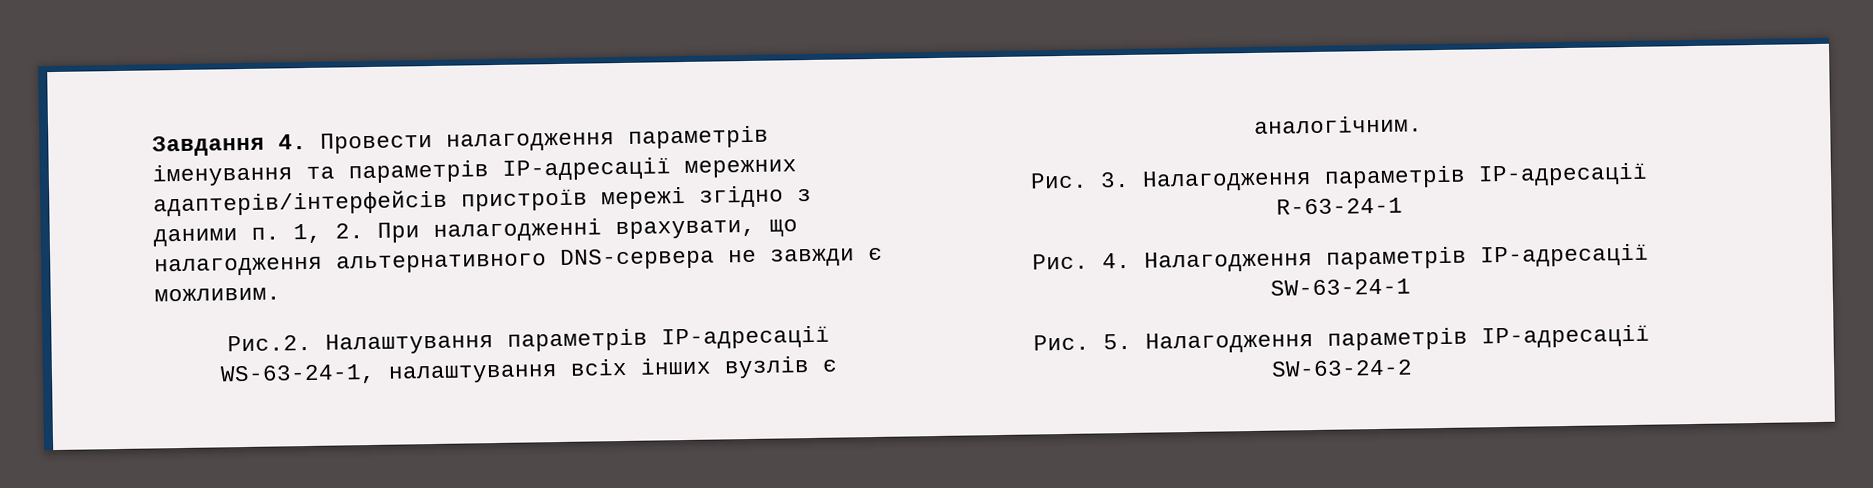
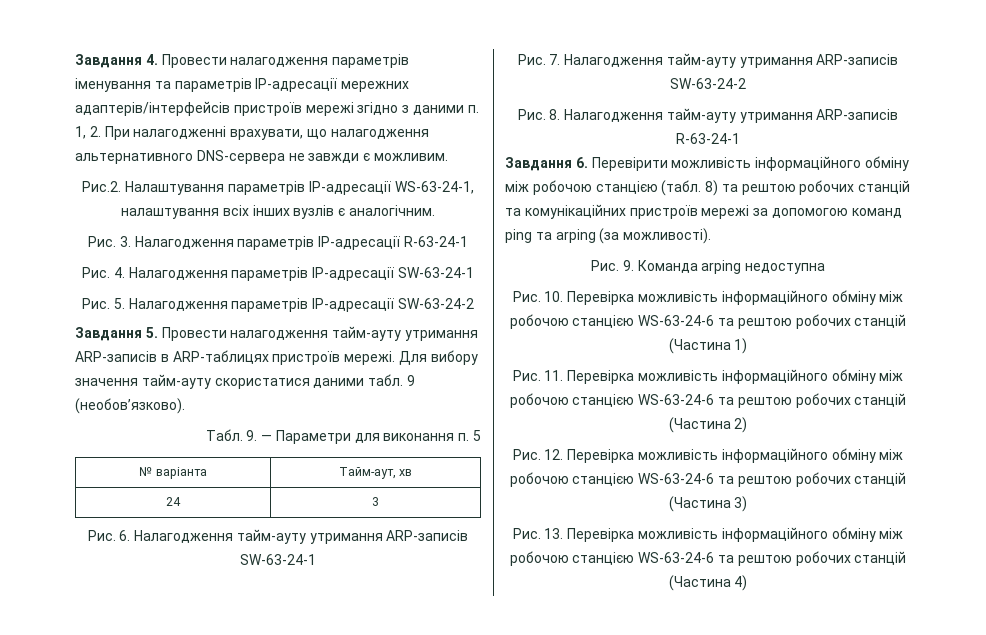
+ Завдання 5. Провести налагодження тайм-ауту утримання ARP-записів в ARP-таблицях пристроїв мережі. Для вибору значення тайм-ауту скористатися даними табл. 9 (необов’язково).
+ Табл. 9. — Параметри для виконання п. 5
+ № варіанта | Тайм-аут, хв
+ 24 | 3
+ Рис. 6. Налагодження тайм-ауту утримання ARP-записів SW-63-24-1
+ Рис. 7. Налагодження тайм-ауту утримання ARP-записів SW-63-24-2
+ Рис. 8. Налагодження тайм-ауту утримання ARP-записів R-63-24-1
+ Завдання 6. Перевірити можливість інформаційного обміну між робочою станцією (табл. 8) та рештою робочих станцій та комунікаційних пристроїв мережі за допомогою команд ping та arping (за можливості).
+ Рис. 9. Команда arping недоступна
+ Рис. 10. Перевірка можливість інформаційного обміну між робочою станцією WS-63-24-6 та рештою робочих станцій (Частина 1)
+ Рис. 11. Перевірка можливість інформаційного обміну між робочою станцією WS-63-24-6 та рештою робочих станцій (Частина 2)
+ Рис. 12. Перевірка можливість інформаційного обміну між робочою станцією WS-63-24-6 та рештою робочих станцій (Частина 3)
+ Рис. 13. Перевірка можливість інформаційного обміну між робочою станцією WS-63-24-6 та рештою робочих станцій (Частина 4)

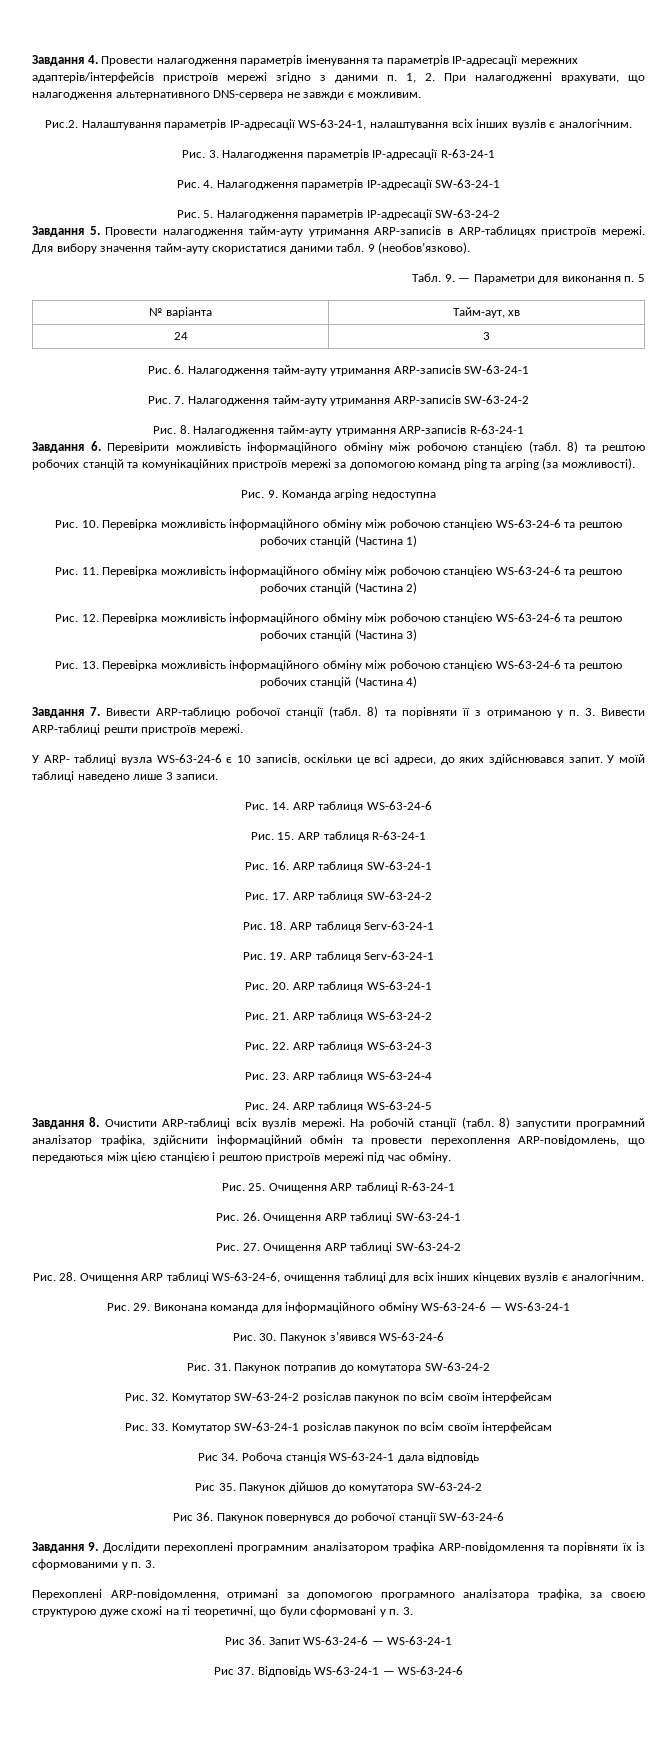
+ Завдання 7. Вивести ARP-таблицю робочої станції (табл. 8) та порівняти її з отриманою у п. 3. Вивести ARP-таблиці решти пристроїв мережі.
+ У ARP- таблиці вузла WS-63-24-6 є 10 записів, оскільки це всі адреси, до яких здійснювався запит. У моїй таблиці наведено лише 3 записи.
+ Рис. 14. ARP таблиця WS-63-24-6
+ Рис. 15. ARP таблиця R-63-24-1
+ Рис. 16. ARP таблиця SW-63-24-1
+ Рис. 17. ARP таблиця SW-63-24-2
+ Рис. 18. ARP таблиця Serv-63-24-1
+ Рис. 19. ARP таблиця Serv-63-24-1
+ Рис. 20. ARP таблиця WS-63-24-1
+ Рис. 21. ARP таблиця WS-63-24-2
+ Рис. 22. ARP таблиця WS-63-24-3
+ Рис. 23. ARP таблиця WS-63-24-4
+ Рис. 24. ARP таблиця WS-63-24-5
+ Завдання 8. Очистити ARP-таблиці всіх вузлів мережі. На робочій станції (табл. 8) запустити програмний аналізатор трафіка, здійснити інформаційний обмін та провести перехоплення ARP-повідомлень, що передаються між цією станцією і рештою пристроїв мережі під час обміну.
+ Рис. 25. Очищення ARP таблиці R-63-24-1
+ Рис. 26. Очищення ARP таблиці SW-63-24-1
+ Рис. 27. Очищення ARP таблиці SW-63-24-2
+ Рис. 28. Очищення ARP таблиці WS-63-24-6, очищення таблиці для всіх інших кінцевих вузлів є аналогічним.
+ Рис. 29. Виконана команда для інформаційного обміну WS-63-24-6 — WS-63-24-1
+ Рис. 30. Пакунок з’явився WS-63-24-6
+ Рис. 31. Пакунок потрапив до комутатора SW-63-24-2
+ Рис. 32. Комутатор SW-63-24-2 розіслав пакунок по всім своїм інтерфейсам
+ Рис. 33. Комутатор SW-63-24-1 розіслав пакунок по всім своїм інтерфейсам
+ Рис 34. Робоча станція WS-63-24-1 дала відповідь
+ Рис 35. Пакунок дійшов до комутатора SW-63-24-2
+ Рис 36. Пакунок повернувся до робочої станції SW-63-24-6
+ Завдання 9. Дослідити перехоплені програмним аналізатором трафіка ARP-повідомлення та порівняти їх із сформованими у п. 3.
+ Перехоплені ARP-повідомлення, отримані за допомогою програмного аналізатора трафіка, за своєю структурою дуже схожі на ті теоретичні, що були сформовані у п. 3.
+ Рис 36. Запит WS-63-24-6 — WS-63-24-1
+ Рис 37. Відповідь WS-63-24-1 — WS-63-24-6

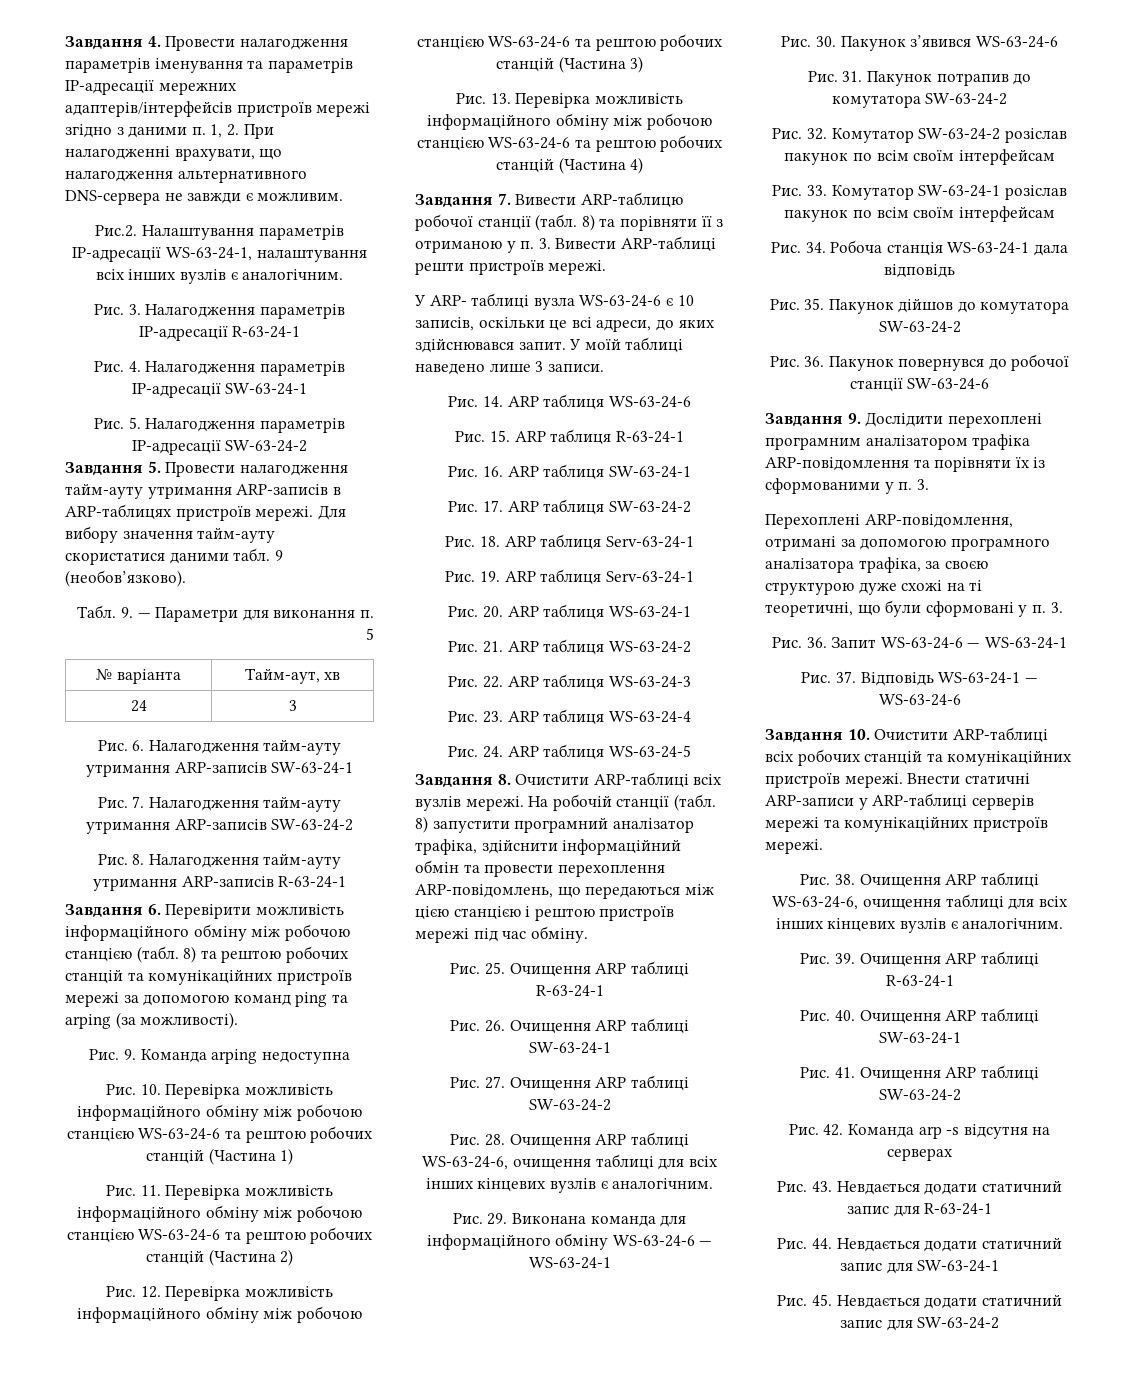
- Рис 34. Робоча станція WS-63-24-1 дала відповідь
+ Рис. 34. Робоча станція WS-63-24-1 дала відповідь
- Рис 35. Пакунок дійшов до комутатора SW-63-24-2
+ Рис. 35. Пакунок дійшов до комутатора SW-63-24-2
- Рис 36. Пакунок повернувся до робочої станції SW-63-24-6
+ Рис. 36. Пакунок повернувся до робочої станції SW-63-24-6
- Рис 36. Запит WS-63-24-6 — WS-63-24-1
+ Рис. 36. Запит WS-63-24-6 — WS-63-24-1
- Рис 37. Відповідь WS-63-24-1 — WS-63-24-6
+ Рис. 37. Відповідь WS-63-24-1 — WS-63-24-6
+ Завдання 10. Очистити ARP-таблиці всіх робочих станцій та комунікаційних пристроїв мережі. Внести статичні ARP-записи у ARP-таблиці серверів мережі та комунікаційних пристроїв мережі.
+ Рис. 38. Очищення ARP таблиці WS-63-24-6, очищення таблиці для всіх інших кінцевих вузлів є аналогічним.
+ Рис. 39. Очищення ARP таблиці R-63-24-1
+ Рис. 40. Очищення ARP таблиці SW-63-24-1
+ Рис. 41. Очищення ARP таблиці SW-63-24-2
+ Рис. 42. Команда arp -s відсутня на серверах
+ Рис. 43. Невдається додати статичний запис для R-63-24-1
+ Рис. 44. Невдається додати статичний запис для SW-63-24-1
+ Рис. 45. Невдається додати статичний запис для SW-63-24-2

